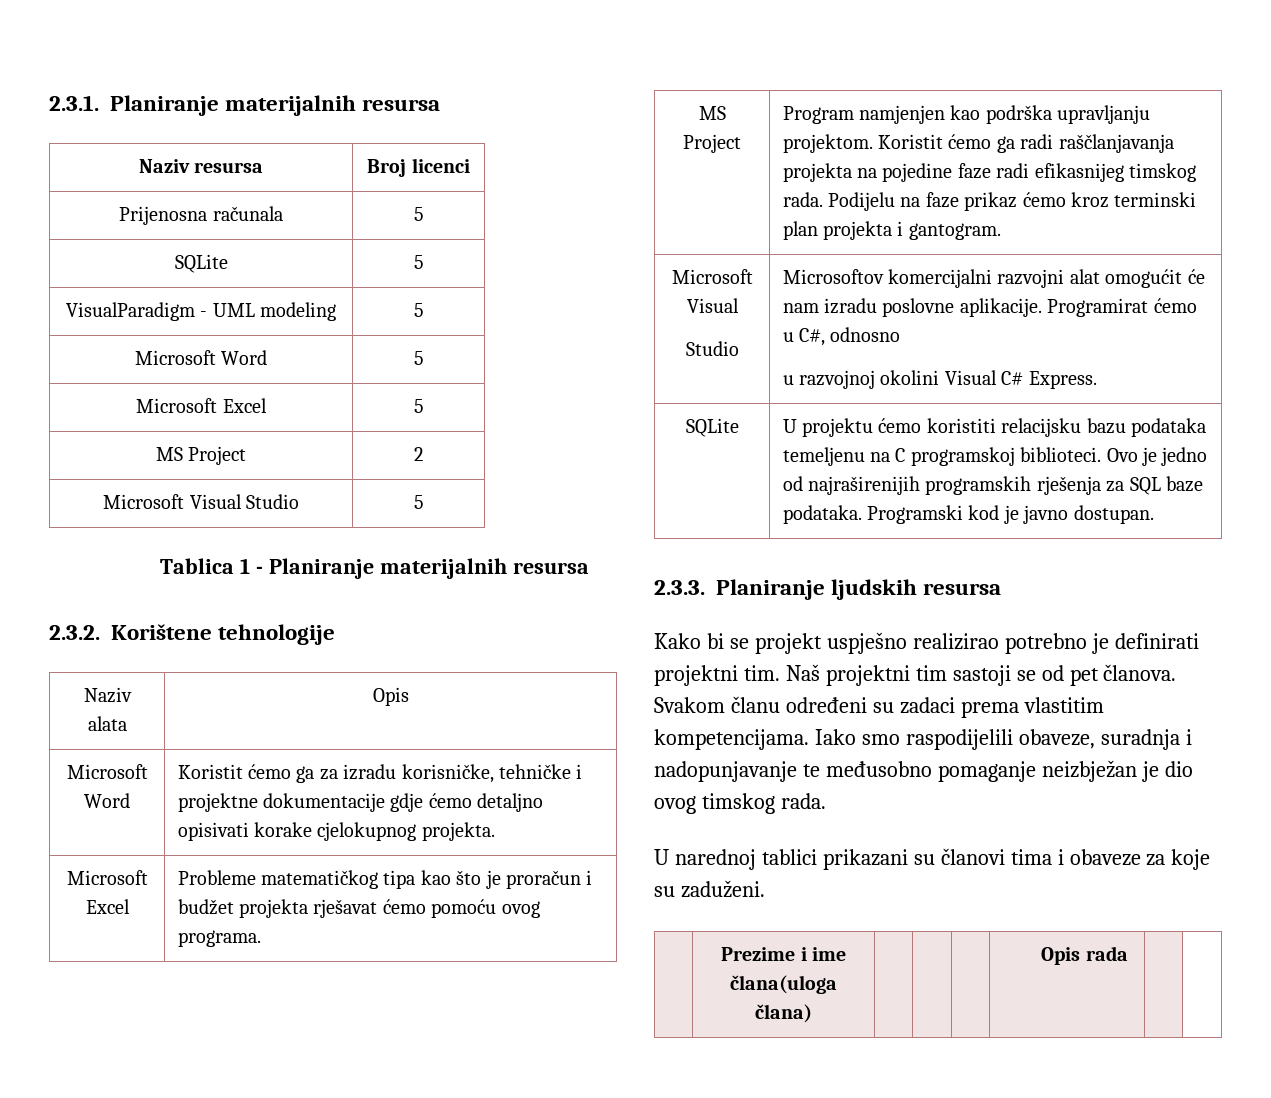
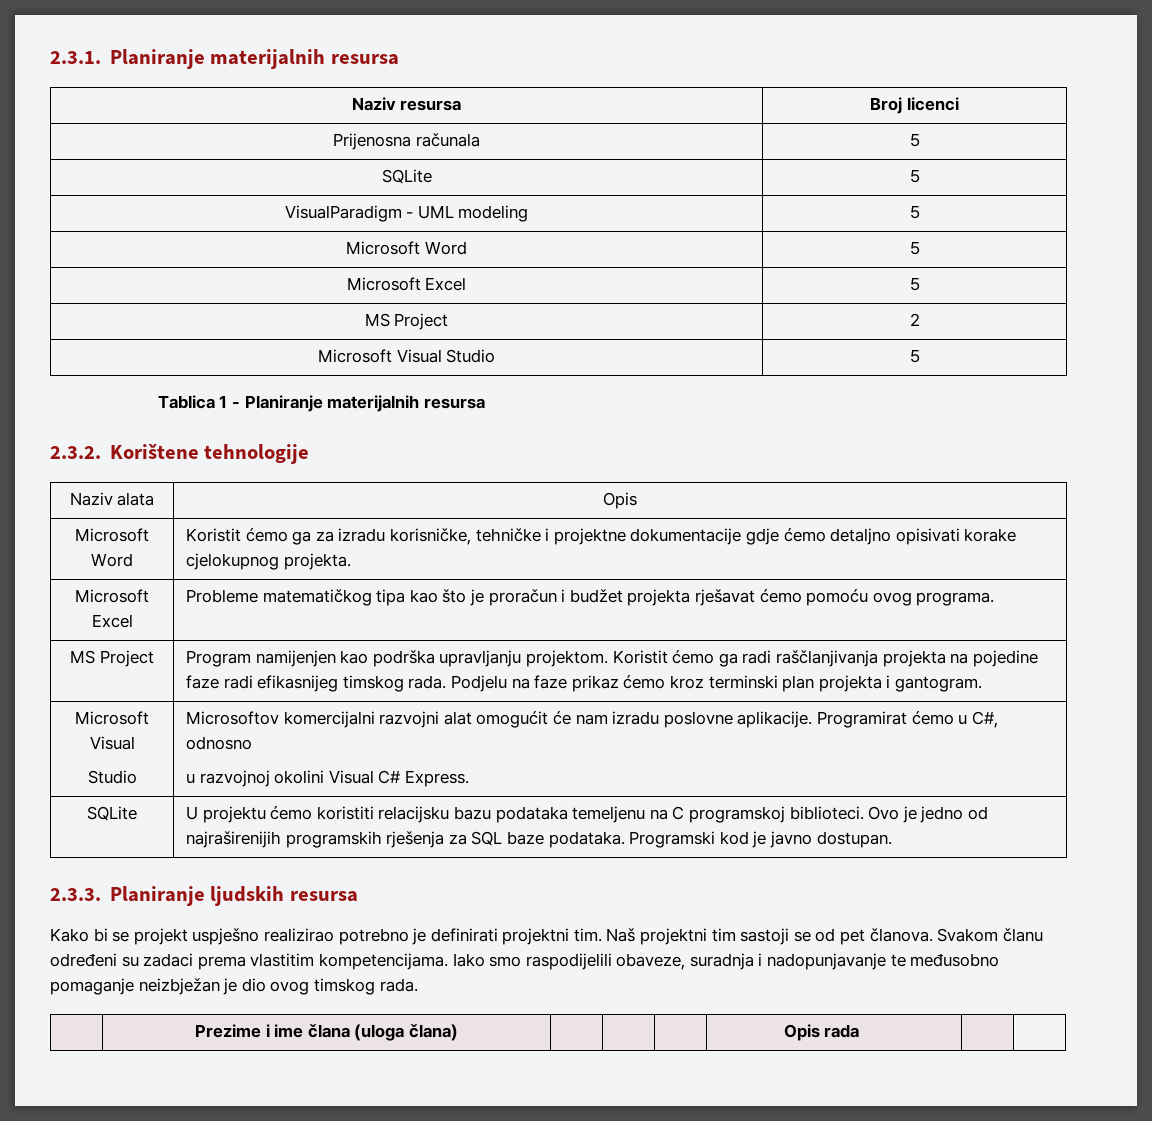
- MS Project | Program namjenjen kao podrška upravljanju projektom. Koristit ćemo ga radi raščlanjavanja projekta na pojedine faze radi efikasnijeg timskog rada. Podijelu na faze prikaz ćemo kroz terminski plan projekta i gantogram.
+ MS Project | Program namijenjen kao podrška upravljanju projektom. Koristit ćemo ga radi raščlanjivanja projekta na pojedine faze radi efikasnijeg timskog rada. Podjelu na faze prikaz ćemo kroz terminski plan projekta i gantogram.
- U narednoj tablici prikazani su članovi tima i obaveze za koje su zaduženi.
- | Prezime i ime člana(uloga člana) | | | | Opis rada | |
+ | Prezime i ime člana (uloga člana) | | | | Opis rada | |

